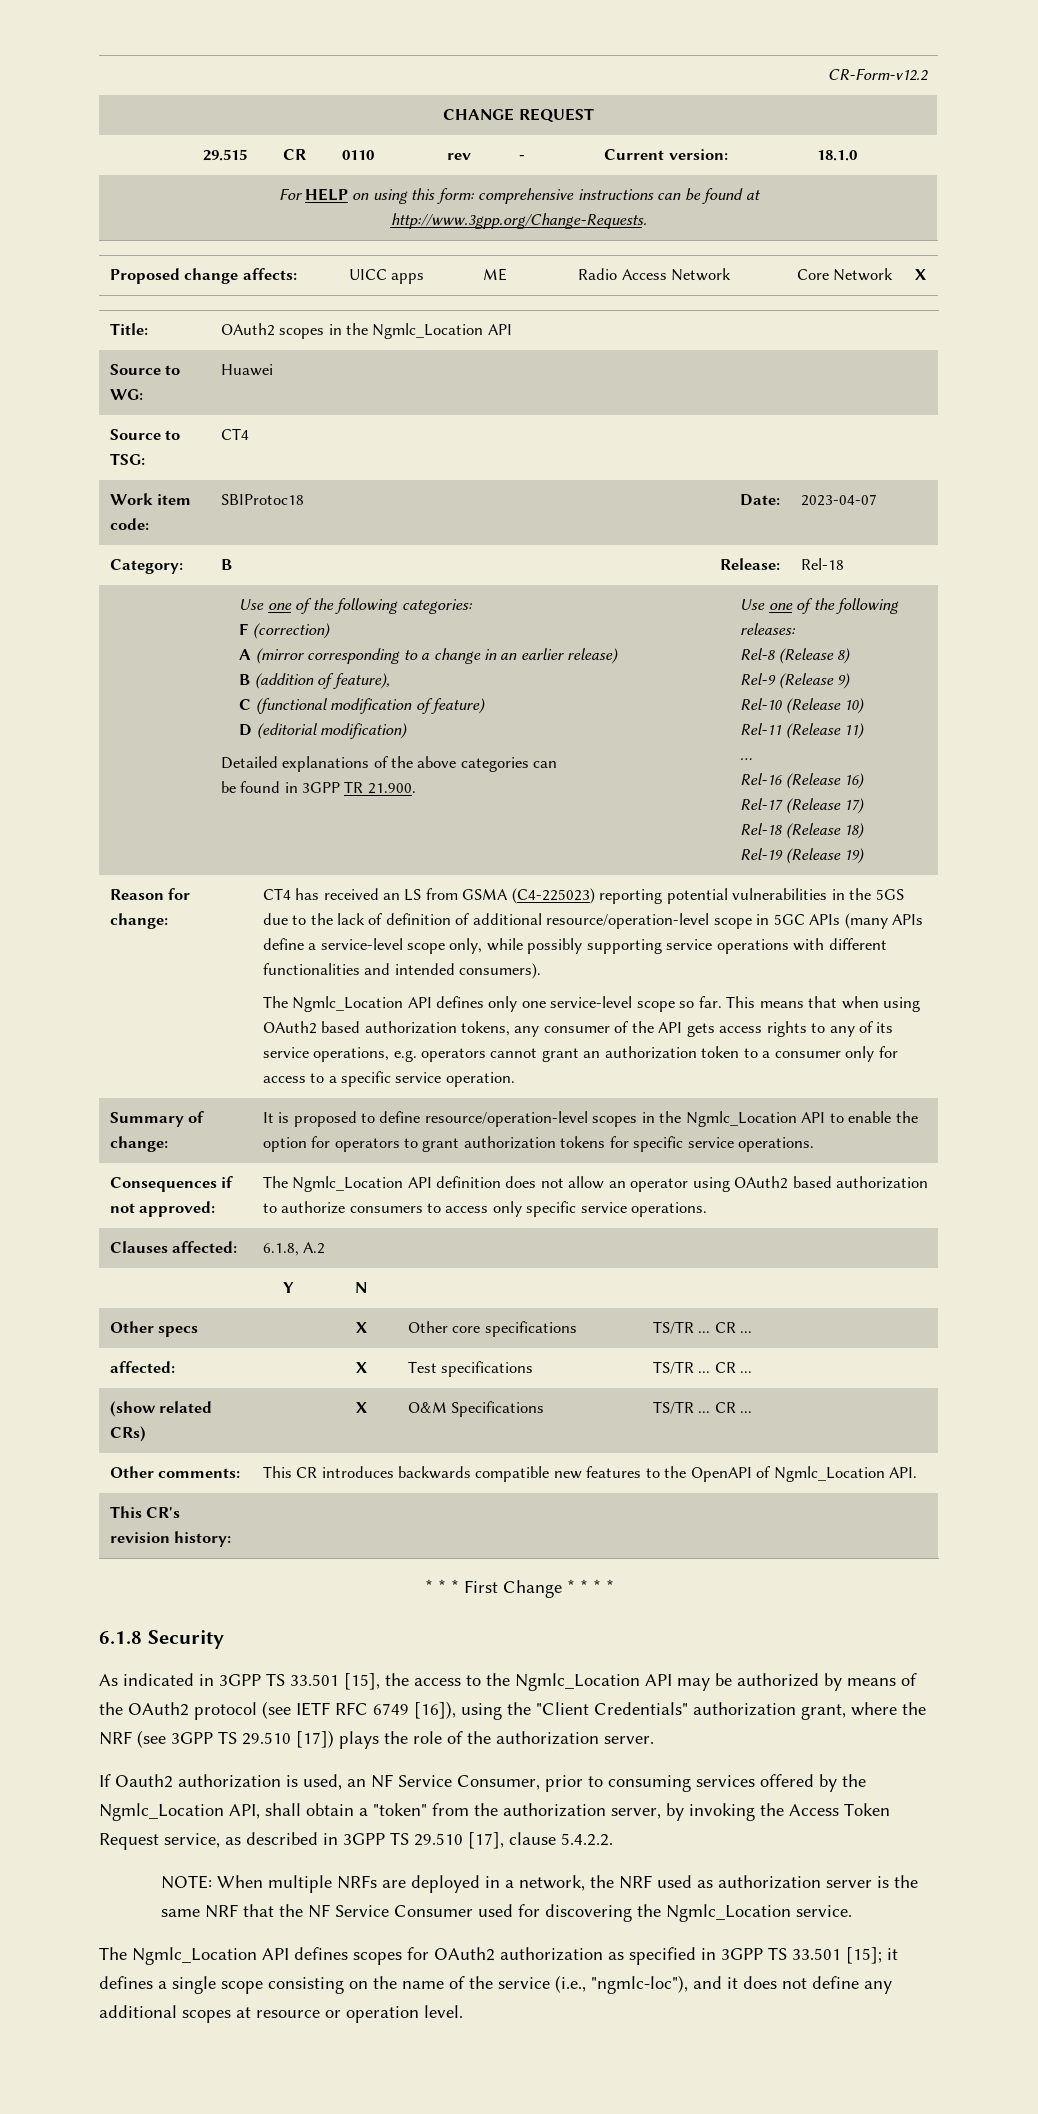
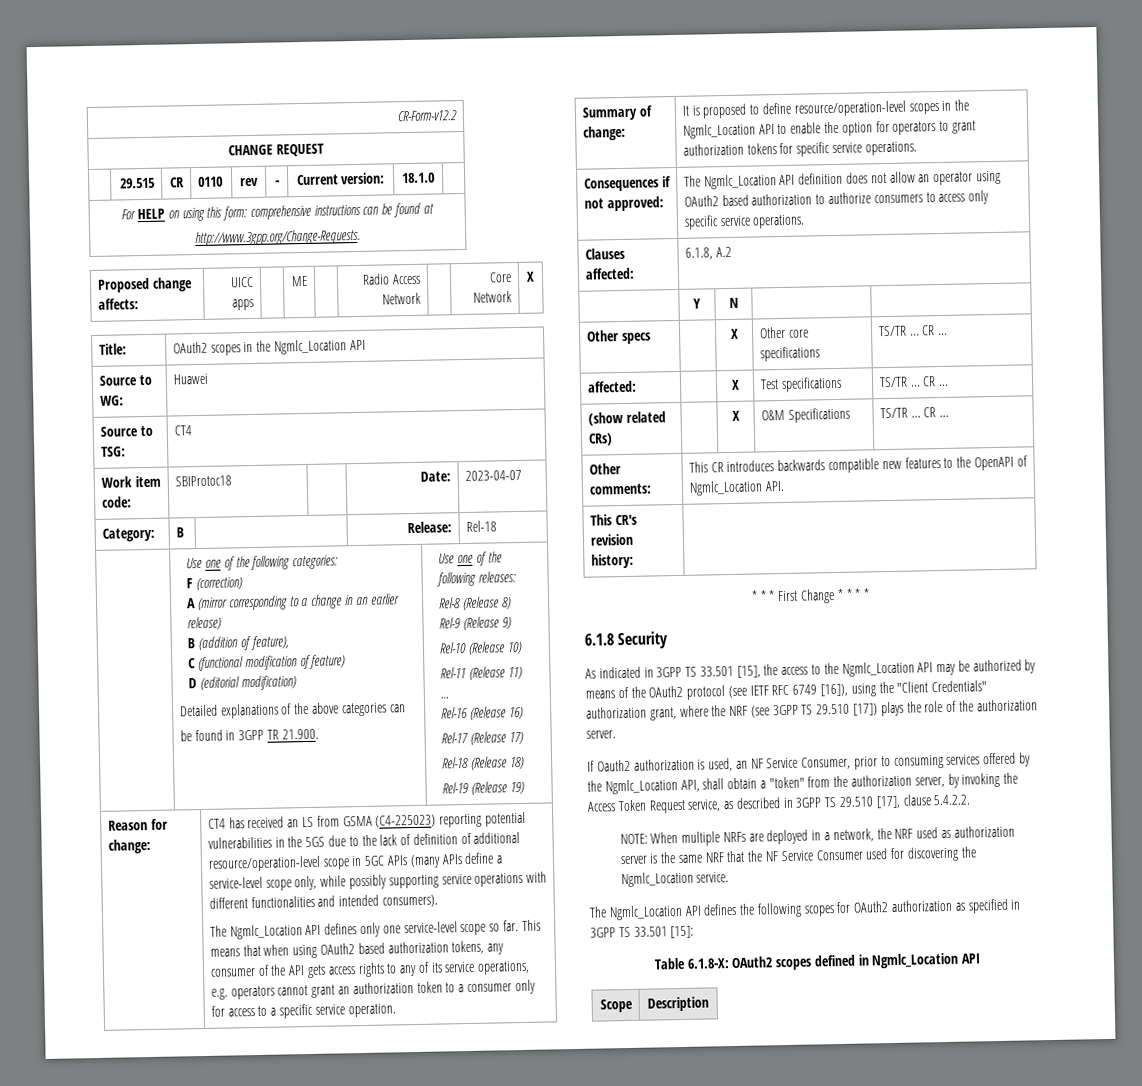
- The Ngmlc_Location API defines scopes for OAuth2 authorization as specified in 3GPP TS 33.501 [15]; it defines a single scope consisting on the name of the service (i.e., "ngmlc-loc"), and it does not define any additional scopes at resource or operation level.
+ The Ngmlc_Location API defines the following scopes for OAuth2 authorization as specified in 3GPP TS 33.501 [15]:
+ Table 6.1.8-X: OAuth2 scopes defined in Ngmlc_Location API
+ Scope | Description

